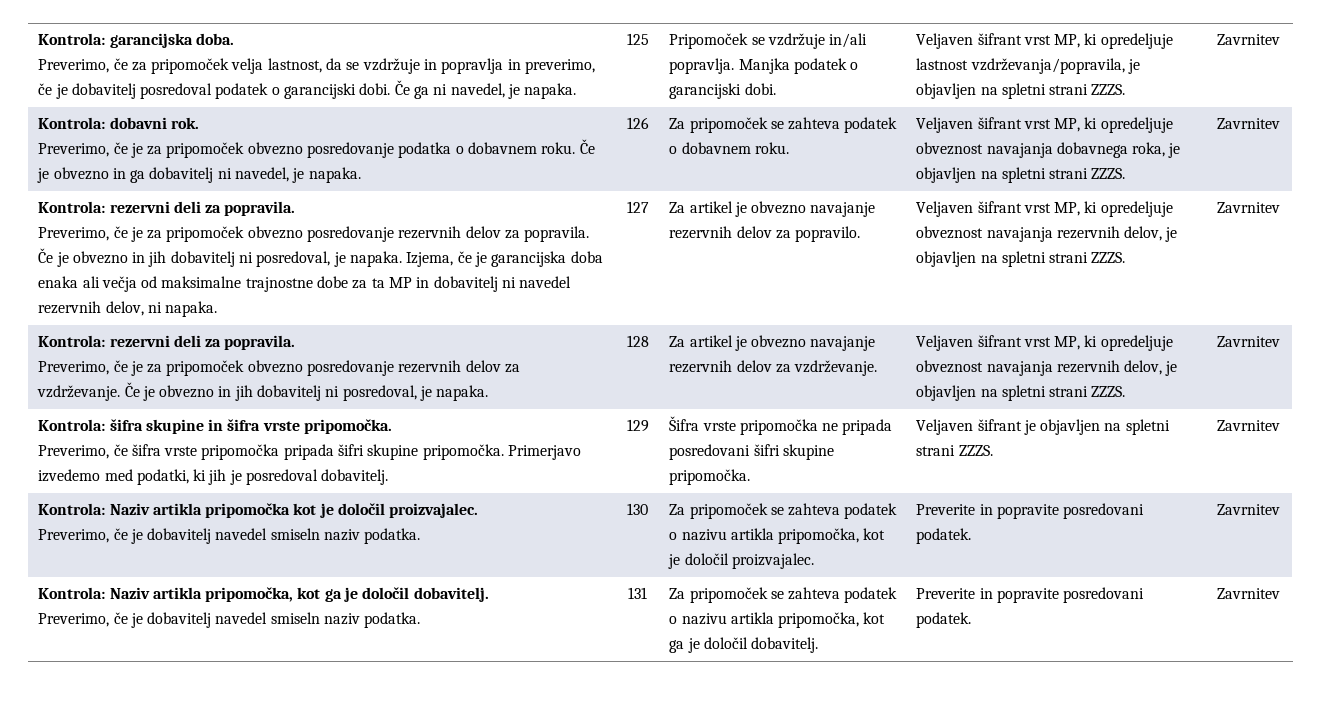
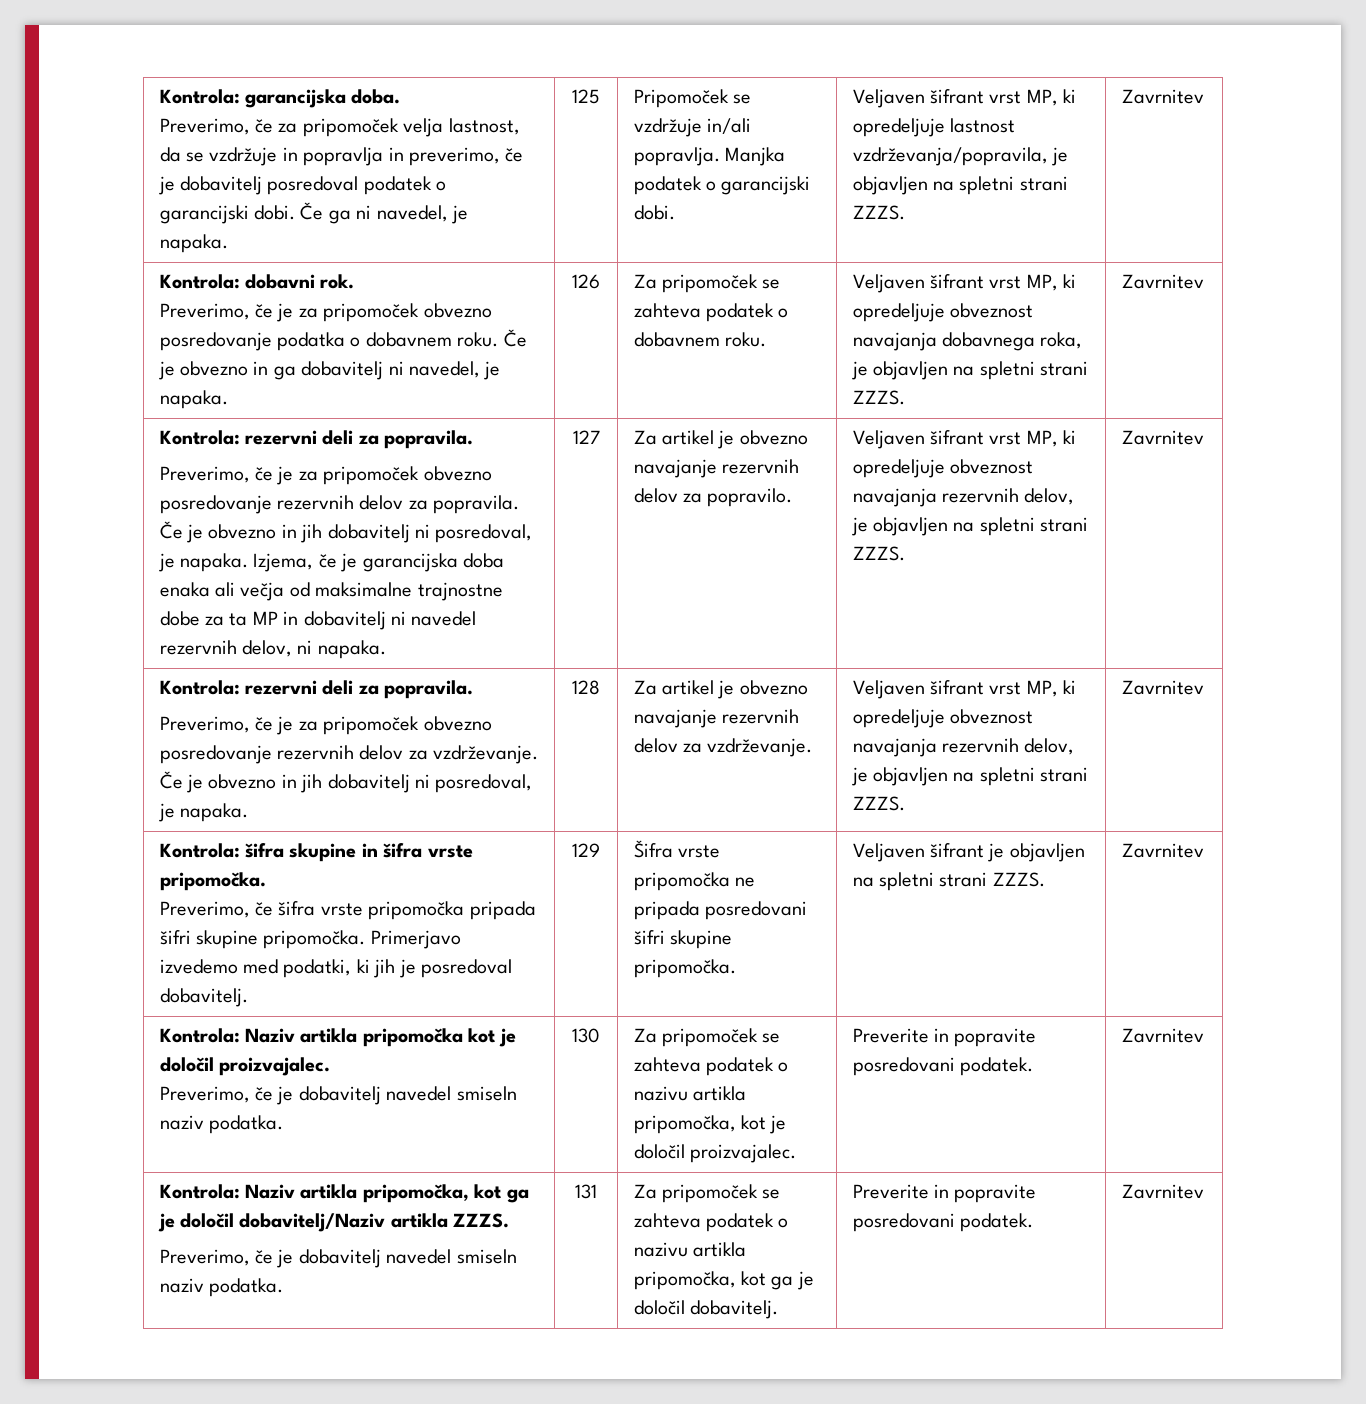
- Kontrola: Naziv artikla pripomočka, kot ga je določil dobavitelj.
+ Kontrola: Naziv artikla pripomočka, kot ga je določil dobavitelj/Naziv artikla ZZZS.

